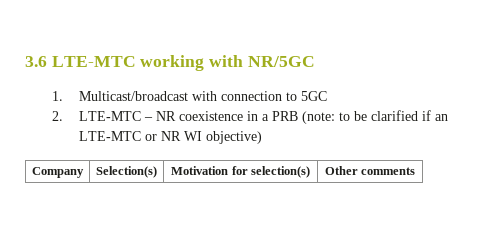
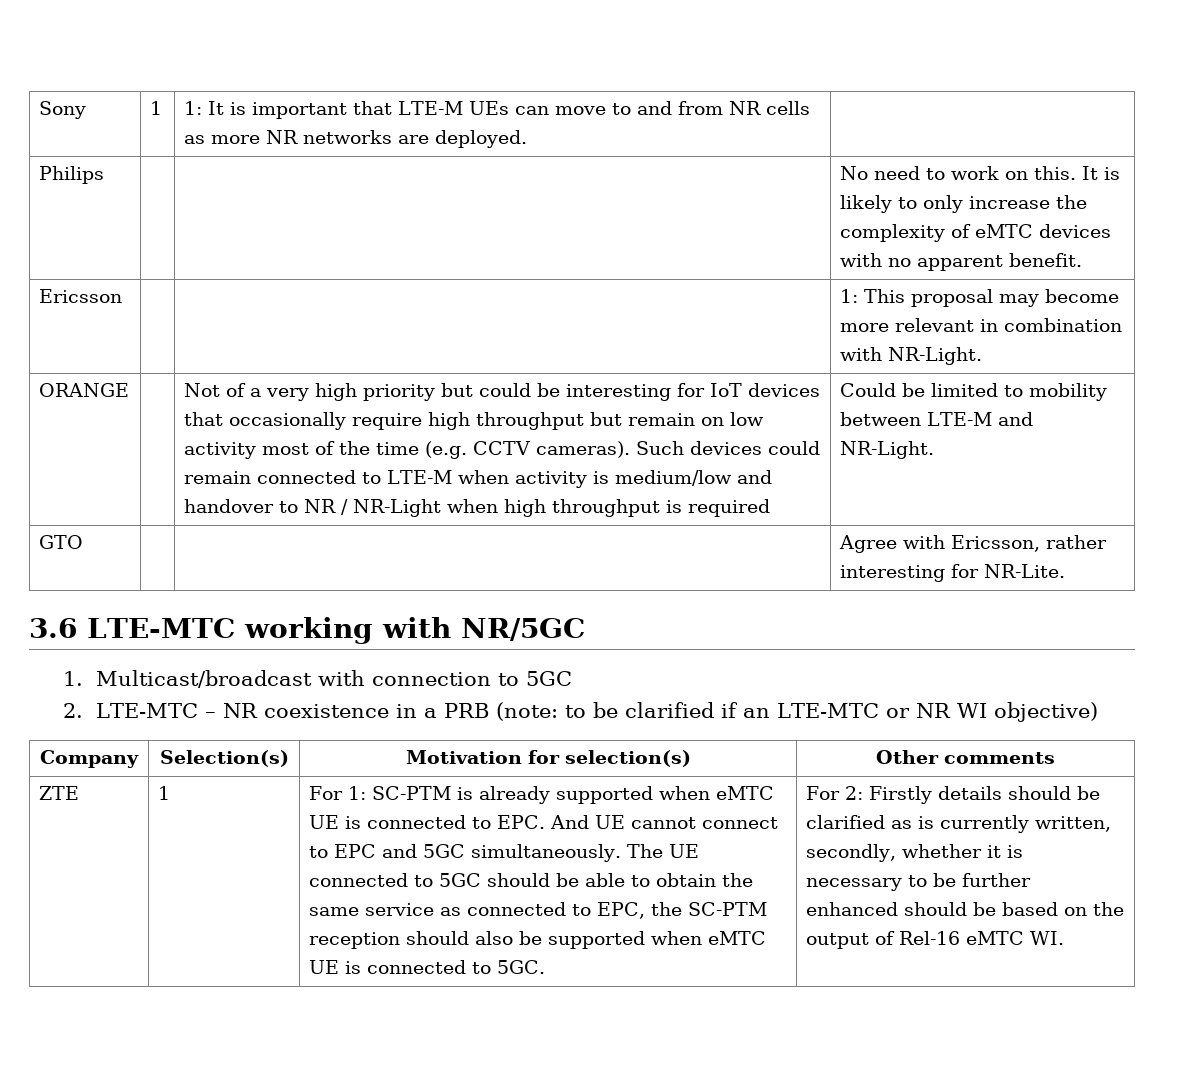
+ Sony | 1 | 1: It is important that LTE-M UEs can move to and from NR cells as more NR networks are deployed. |
+ Philips | | | No need to work on this. It is likely to only increase the complexity of eMTC devices with no apparent benefit.
+ Ericsson | | | 1: This proposal may become more relevant in combination with NR-Light.
+ ORANGE | | Not of a very high priority but could be interesting for IoT devices that occasionally require high throughput but remain on low activity most of the time (e.g. CCTV cameras). Such devices could remain connected to LTE-M when activity is medium/low and handover to NR / NR-Light when high throughput is required | Could be limited to mobility between LTE-M and NR-Light.
+ GTO | | | Agree with Ericsson, rather interesting for NR-Lite.
+ ZTE | 1 | For 1: SC-PTM is already supported when eMTC UE is connected to EPC. And UE cannot connect to EPC and 5GC simultaneously. The UE connected to 5GC should be able to obtain the same service as connected to EPC, the SC-PTM reception should also be supported when eMTC UE is connected to 5GC. | For 2: Firstly details should be clarified as is currently written, secondly, whether it is necessary to be further enhanced should be based on the output of Rel-16 eMTC WI.

